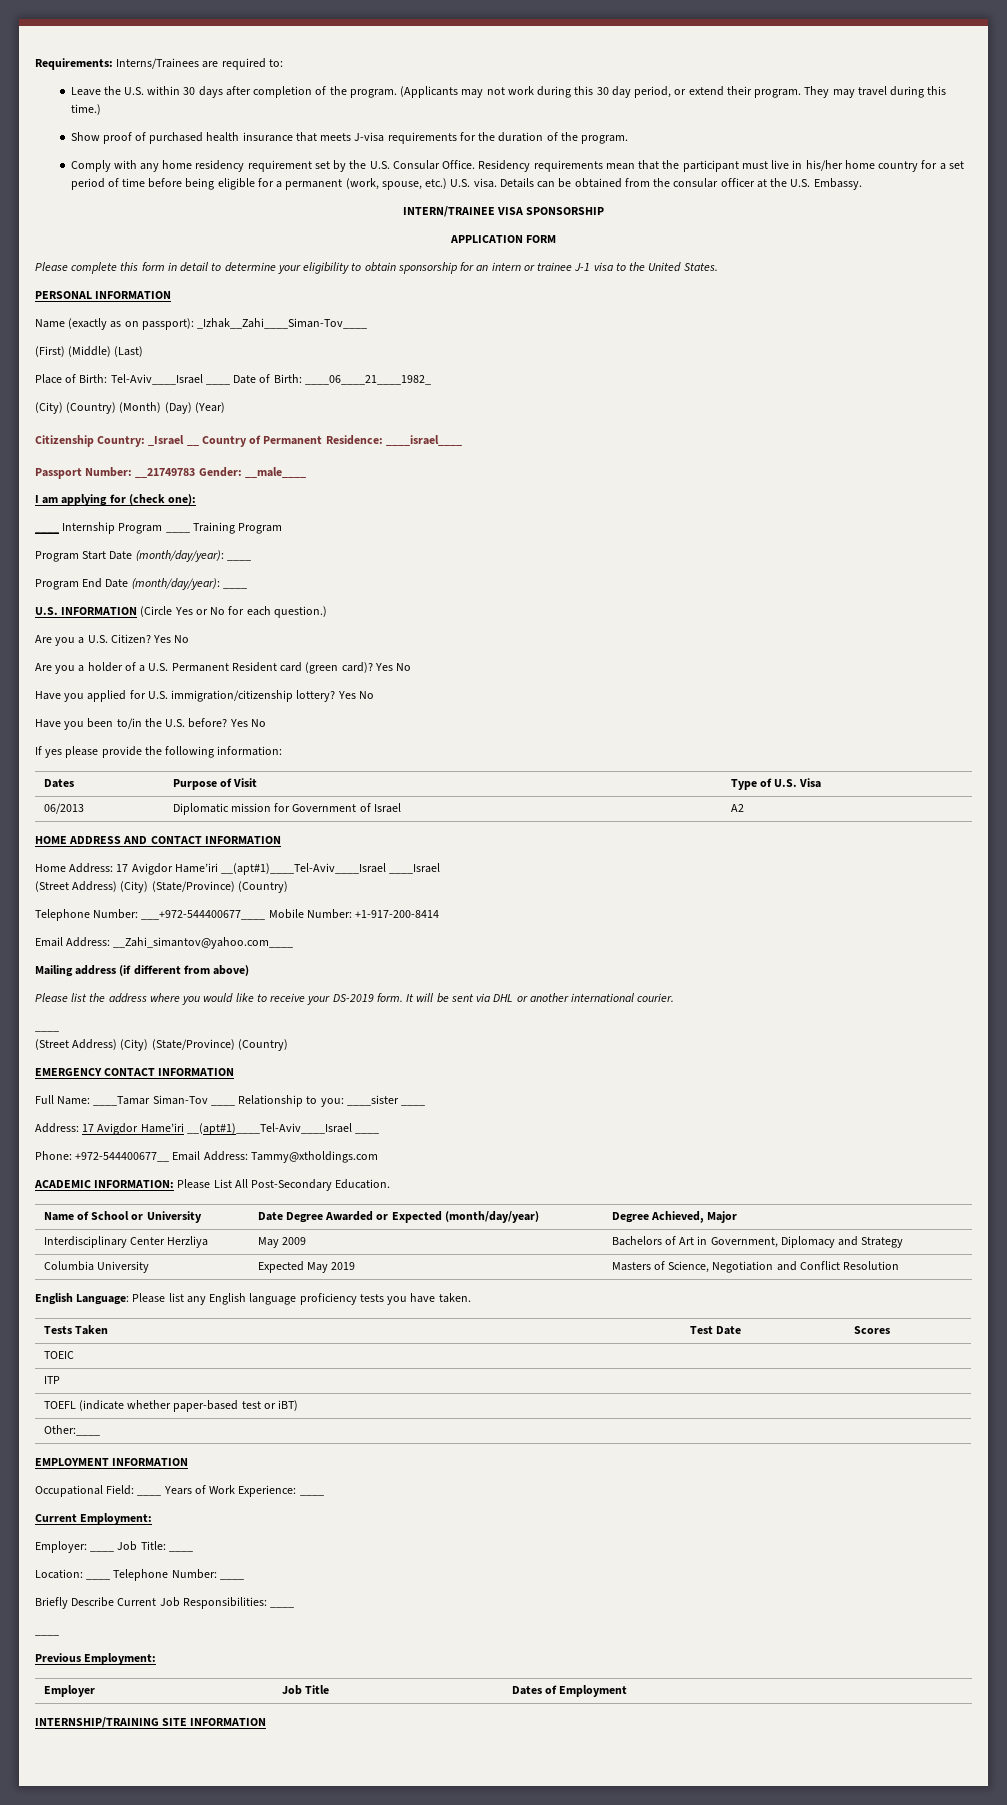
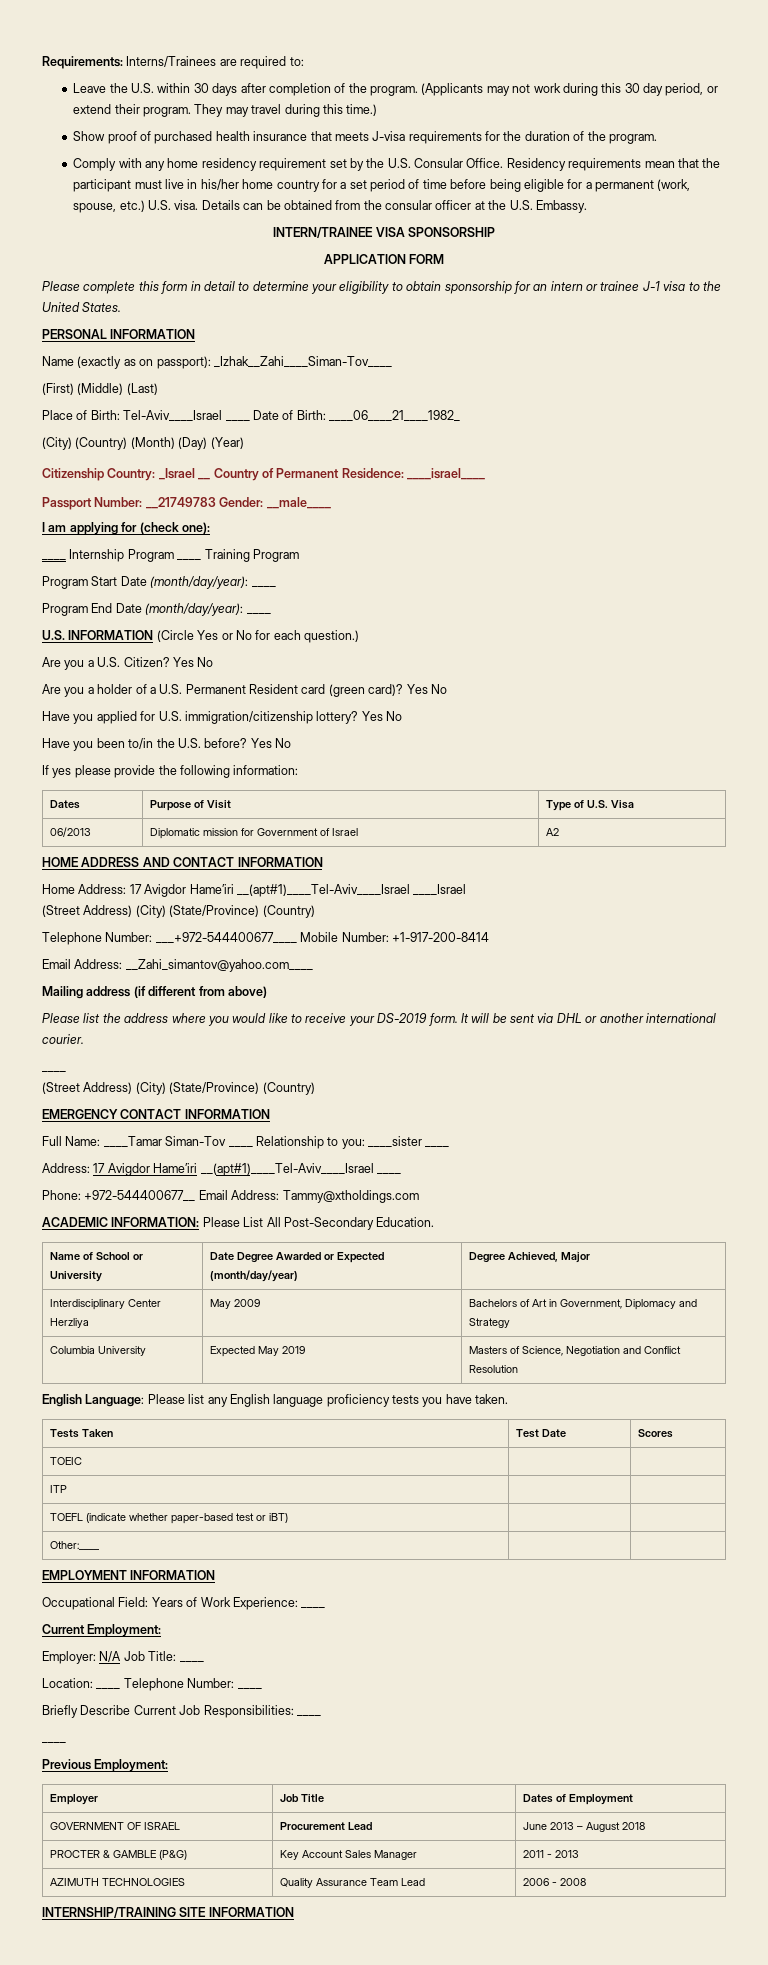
- Occupational Field: ____ Years of Work Experience: ____
+ Occupational Field: Years of Work Experience: ____
- Employer: ____ Job Title: ____
+ Employer: N/A Job Title: ____
+ GOVERNMENT OF ISRAEL | Procurement Lead | June 2013 – August 2018
+ PROCTER & GAMBLE (P&G) | Key Account Sales Manager | 2011 - 2013
+ AZIMUTH TECHNOLOGIES | Quality Assurance Team Lead | 2006 - 2008

